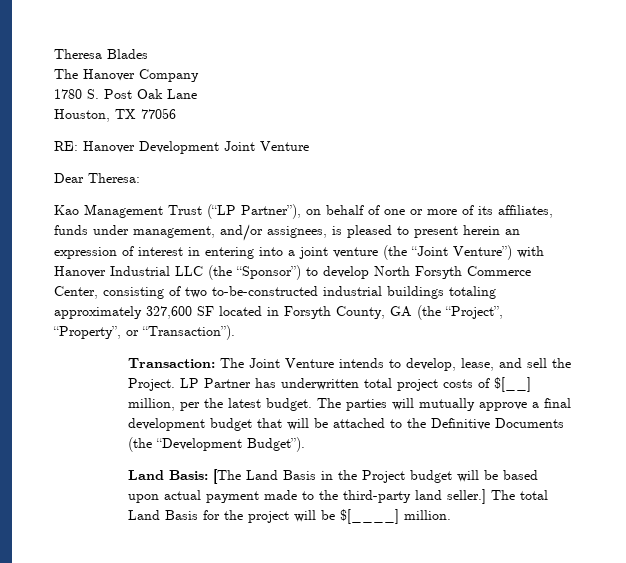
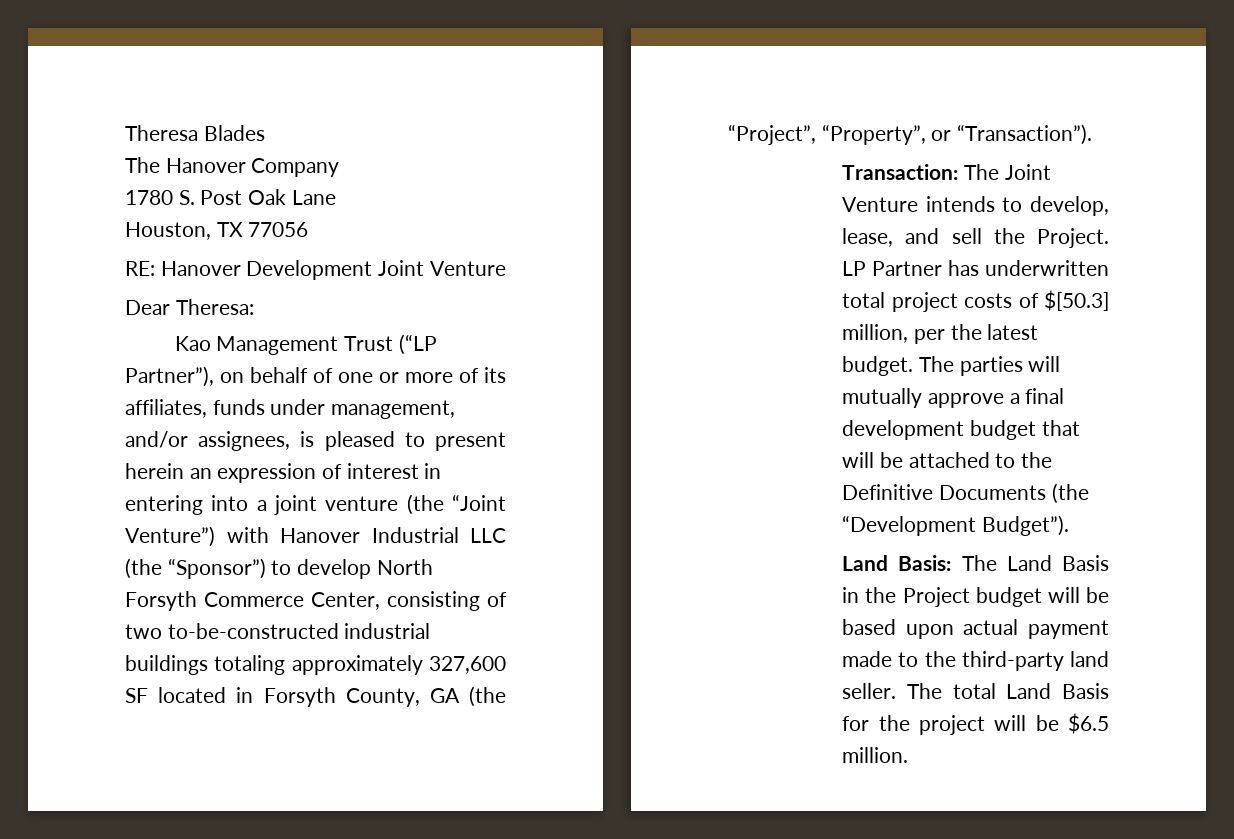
- LP Partner has underwritten total project costs of $[__] million, per the latest budget.
+ LP Partner has underwritten total project costs of $[50.3] million, per the latest budget.
- Land Basis: [The Land Basis in the Project budget will be based upon actual payment made to the third-party land seller.]
+ Land Basis: The Land Basis in the Project budget will be based upon actual payment made to the third-party land seller.
- The total Land Basis for the project will be $[____] million.
+ The total Land Basis for the project will be $6.5 million.

